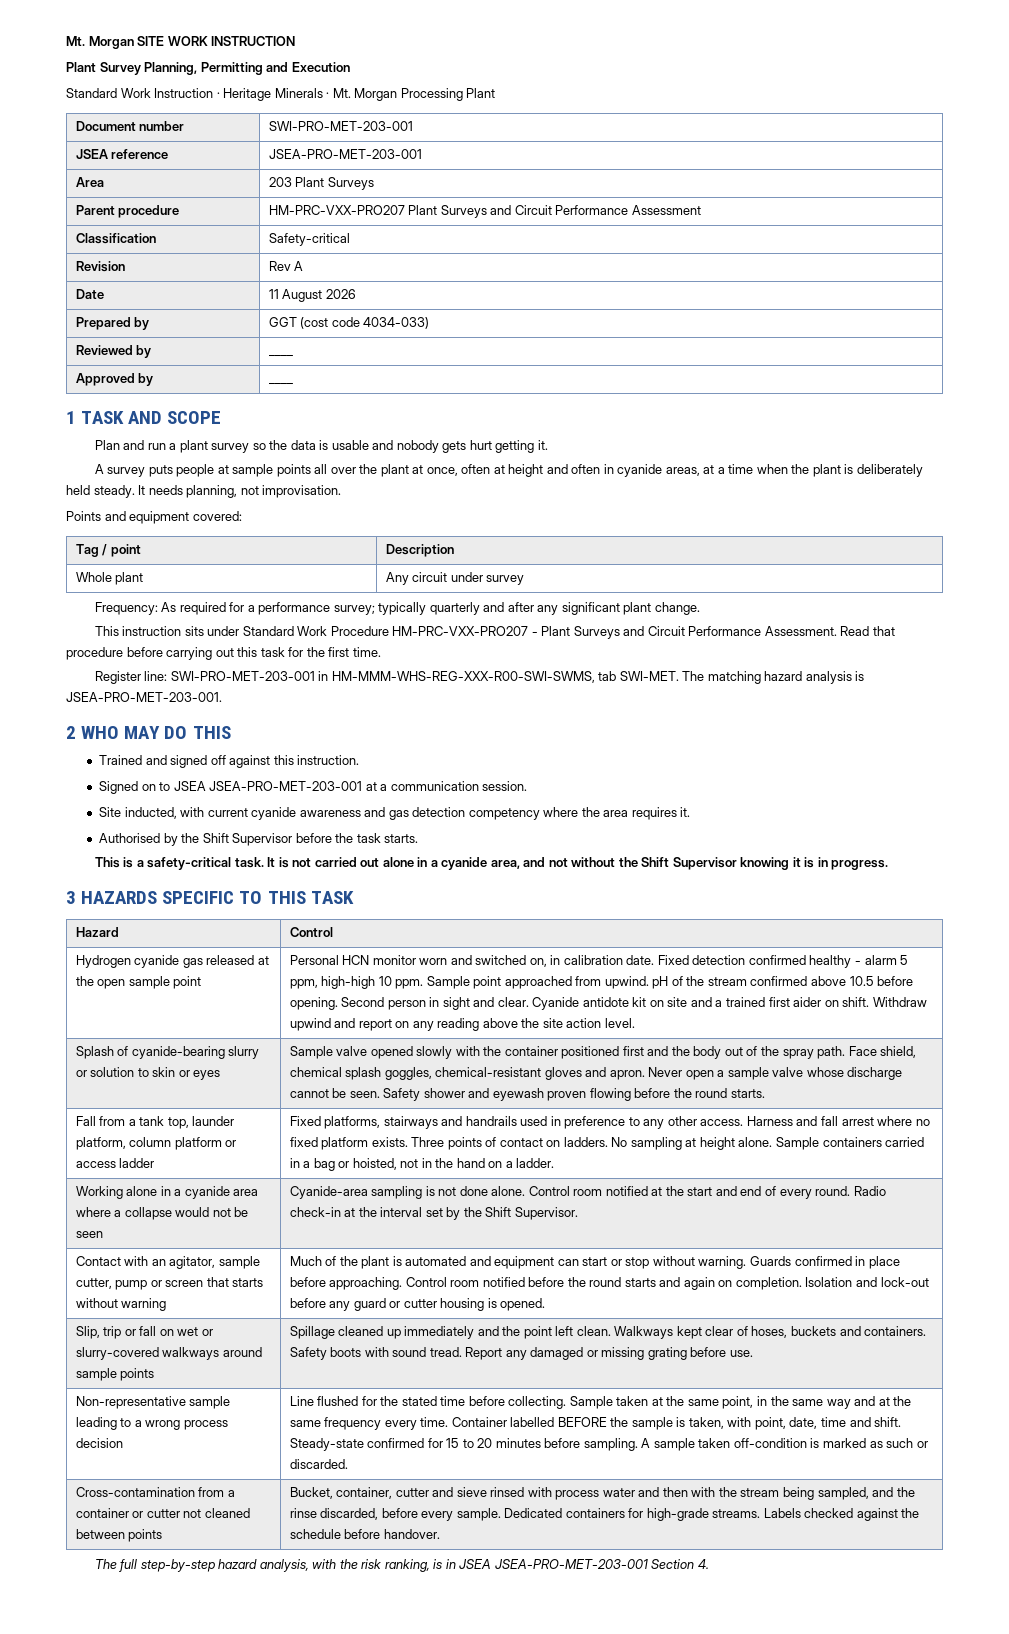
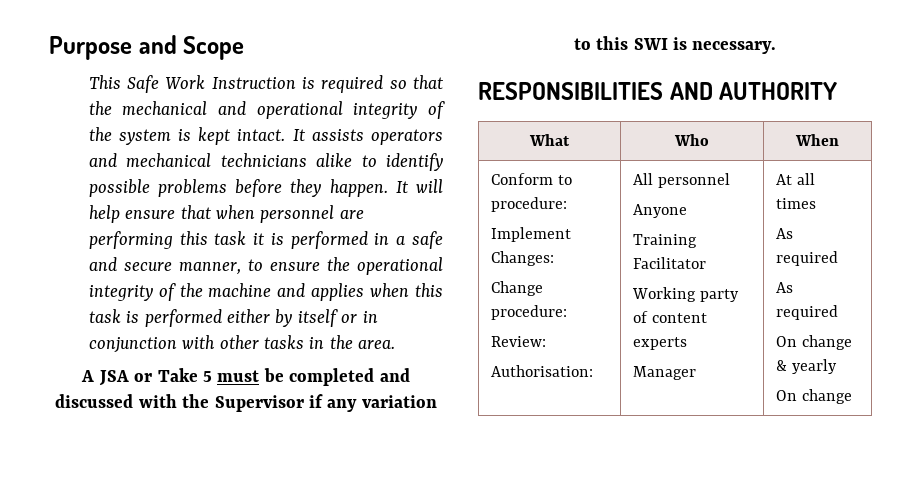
- Mt. Morgan SITE WORK INSTRUCTION
- Plant Survey Planning, Permitting and Execution
- Standard Work Instruction · Heritage Minerals · Mt. Morgan Processing Plant
- Document number | SWI-PRO-MET-203-001
- JSEA reference | JSEA-PRO-MET-203-001
- Area | 203 Plant Surveys
- Parent procedure | HM-PRC-VXX-PRO207 Plant Surveys and Circuit Performance Assessment
- Classification | Safety-critical
- Revision | Rev A
- Date | 11 August 2026
- Prepared by | GGT (cost code 4034-033)
- Reviewed by | ____
- Approved by | ____
- 1 TASK AND SCOPE
- Plan and run a plant survey so the data is usable and nobody gets hurt getting it.
- A survey puts people at sample points all over the plant at once, often at height and often in cyanide areas, at a time when the plant is deliberately held steady. It needs planning, not improvisation.
- Points and equipment covered:
- Tag / point | Description
- Whole plant | Any circuit under survey
- Frequency: As required for a performance survey; typically quarterly and after any significant plant change.
- This instruction sits under Standard Work Procedure HM-PRC-VXX-PRO207 - Plant Surveys and Circuit Performance Assessment. Read that procedure before carrying out this task for the first time.
- Register line: SWI-PRO-MET-203-001 in HM-MMM-WHS-REG-XXX-R00-SWI-SWMS, tab SWI-MET. The matching hazard analysis is JSEA-PRO-MET-203-001.
- 2 WHO MAY DO THIS
- Trained and signed off against this instruction.
- Signed on to JSEA JSEA-PRO-MET-203-001 at a communication session.
- Site inducted, with current cyanide awareness and gas detection competency where the area requires it.
- Authorised by the Shift Supervisor before the task starts.
- This is a safety-critical task. It is not carried out alone in a cyanide area, and not without the Shift Supervisor knowing it is in progress.
- 3 HAZARDS SPECIFIC TO THIS TASK
- Hazard | Control
- Hydrogen cyanide gas released at the open sample point | Personal HCN monitor worn and switched on, in calibration date. Fixed detection confirmed healthy - alarm 5 ppm, high-high 10 ppm. Sample point approached from upwind. pH of the stream confirmed above 10.5 before opening. Second person in sight and clear. Cyanide antidote kit on site and a trained first aider on shift. Withdraw upwind and report on any reading above the site action level.
- Splash of cyanide-bearing slurry or solution to skin or eyes | Sample valve opened slowly with the container positioned first and the body out of the spray path. Face shield, chemical splash goggles, chemical-resistant gloves and apron. Never open a sample valve whose discharge cannot be seen. Safety shower and eyewash proven flowing before the round starts.
- Fall from a tank top, launder platform, column platform or access ladder | Fixed platforms, stairways and handrails used in preference to any other access. Harness and fall arrest where no fixed platform exists. Three points of contact on ladders. No sampling at height alone. Sample containers carried in a bag or hoisted, not in the hand on a ladder.
- Working alone in a cyanide area where a collapse would not be seen | Cyanide-area sampling is not done alone. Control room notified at the start and end of every round. Radio check-in at the interval set by the Shift Supervisor.
- Contact with an agitator, sample cutter, pump or screen that starts without warning | Much of the plant is automated and equipment can start or stop without warning. Guards confirmed in place before approaching. Control room notified before the round starts and again on completion. Isolation and lock-out before any guard or cutter housing is opened.
- Slip, trip or fall on wet or slurry-covered walkways around sample points | Spillage cleaned up immediately and the point left clean. Walkways kept clear of hoses, buckets and containers. Safety boots with sound tread. Report any damaged or missing grating before use.
- Non-representative sample leading to a wrong process decision | Line flushed for the stated time before collecting. Sample taken at the same point, in the same way and at the same frequency every time. Container labelled BEFORE the sample is taken, with point, date, time and shift. Steady-state confirmed for 15 to 20 minutes before sampling. A sample taken off-condition is marked as such or discarded.
- Cross-contamination from a container or cutter not cleaned between points | Bucket, container, cutter and sieve rinsed with process water and then with the stream being sampled, and the rinse discarded, before every sample. Dedicated containers for high-grade streams. Labels checked against the schedule before handover.
- The full step-by-step hazard analysis, with the risk ranking, is in JSEA JSEA-PRO-MET-203-001 Section 4.
+ Purpose and Scope
+ This Safe Work Instruction is required so that the mechanical and operational integrity of the system is kept intact. It assists operators and mechanical technicians alike to identify possible problems before they happen. It will help ensure that when personnel are performing this task it is performed in a safe and secure manner, to ensure the operational integrity of the machine and applies when this task is performed either by itself or in conjunction with other tasks in the area.
+ A JSA or Take 5 must be completed and discussed with the Supervisor if any variation to this SWI is necessary.
+ RESPONSIBILITIES AND AUTHORITY
+ What | Who | When
+ Conform to procedure:
+ Implement Changes:
+ Change procedure:
+ Review:
+ Authorisation: | All personnel
+ Anyone
+ Training Facilitator
+ Working party of content experts
+ Manager | At all times
+ As required
+ As required
+ On change & yearly
+ On change

